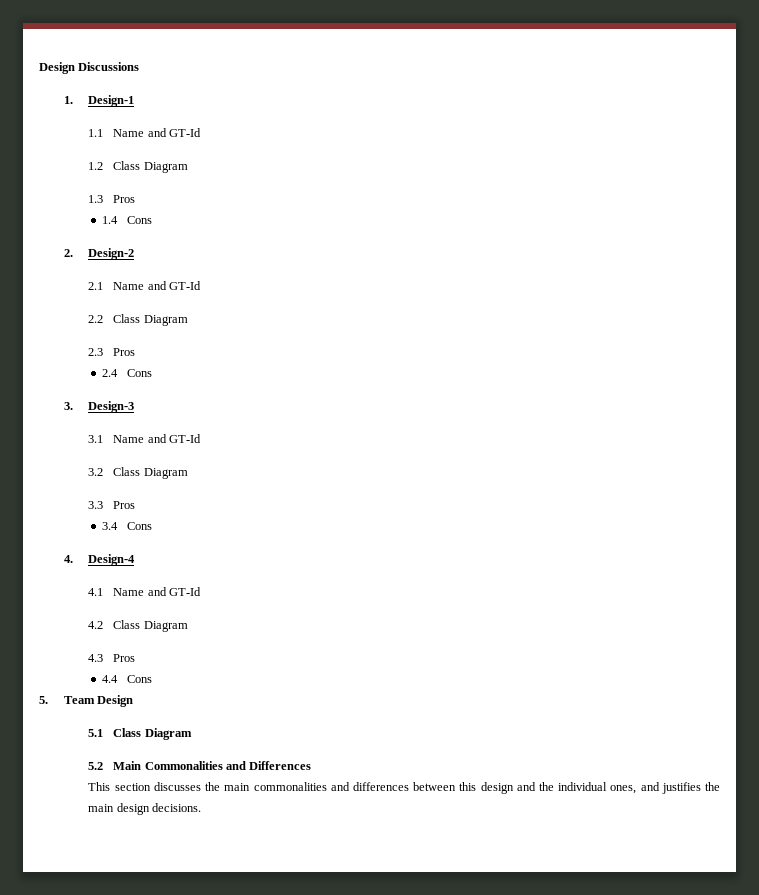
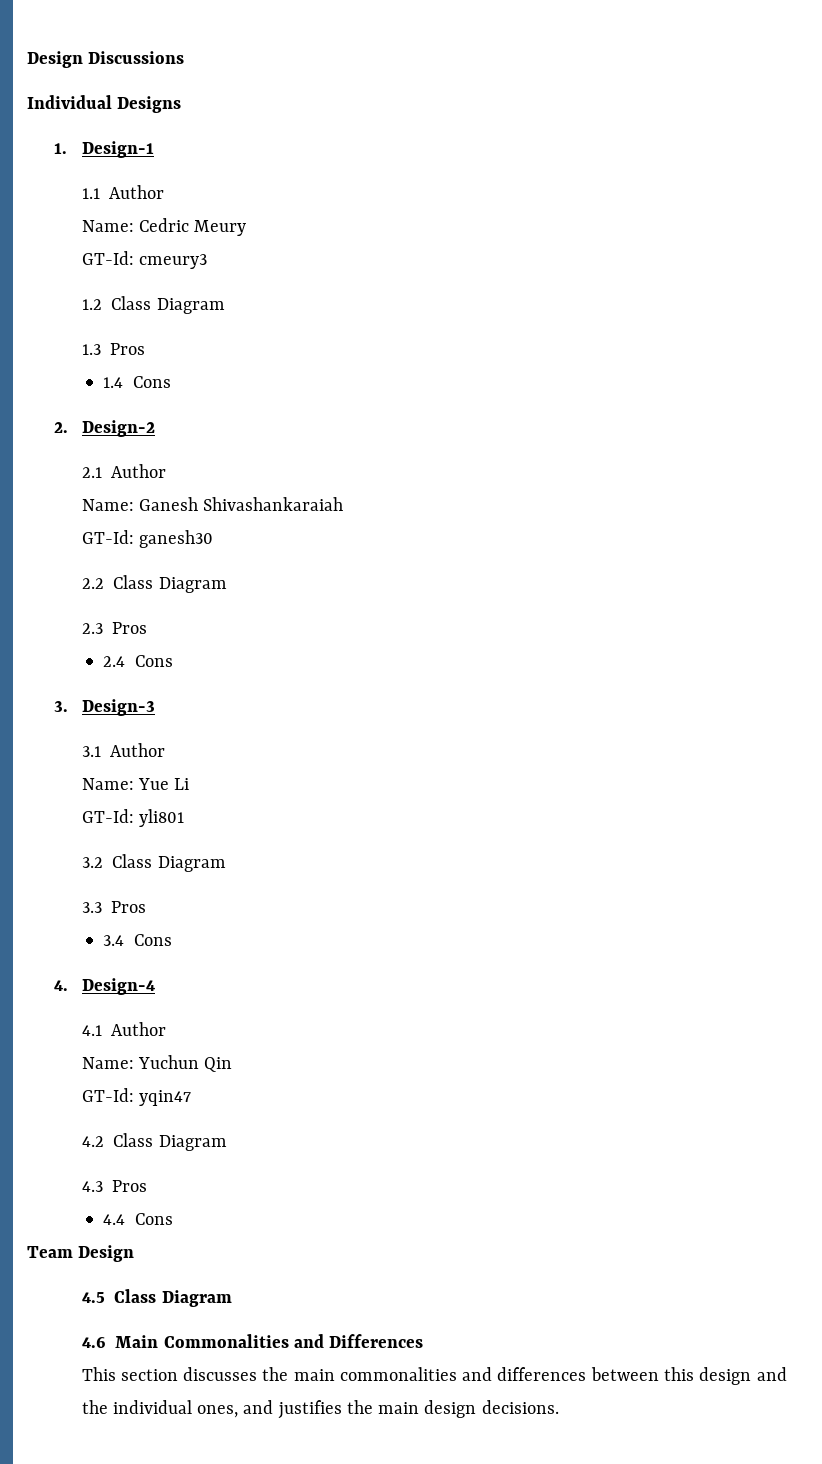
+ Individual Designs
- 1.1 Name and GT-Id
+ 1.1 Author
+ Name: Cedric Meury
+ GT-Id: cmeury3
- 2.1 Name and GT-Id
+ 2.1 Author
+ Name: Ganesh Shivashankaraiah
+ GT-Id: ganesh30
- 3.1 Name and GT-Id
+ 3.1 Author
+ Name: Yue Li
+ GT-Id: yli801
- 4.1 Name and GT-Id
+ 4.1 Author
+ Name: Yuchun Qin
+ GT-Id: yqin47
- 5. Team Design
+ Team Design
- 5.1 Class Diagram
- 5.2 Main Commonalities and Differences
+ 4.5 Class Diagram
+ 4.6 Main Commonalities and Differences

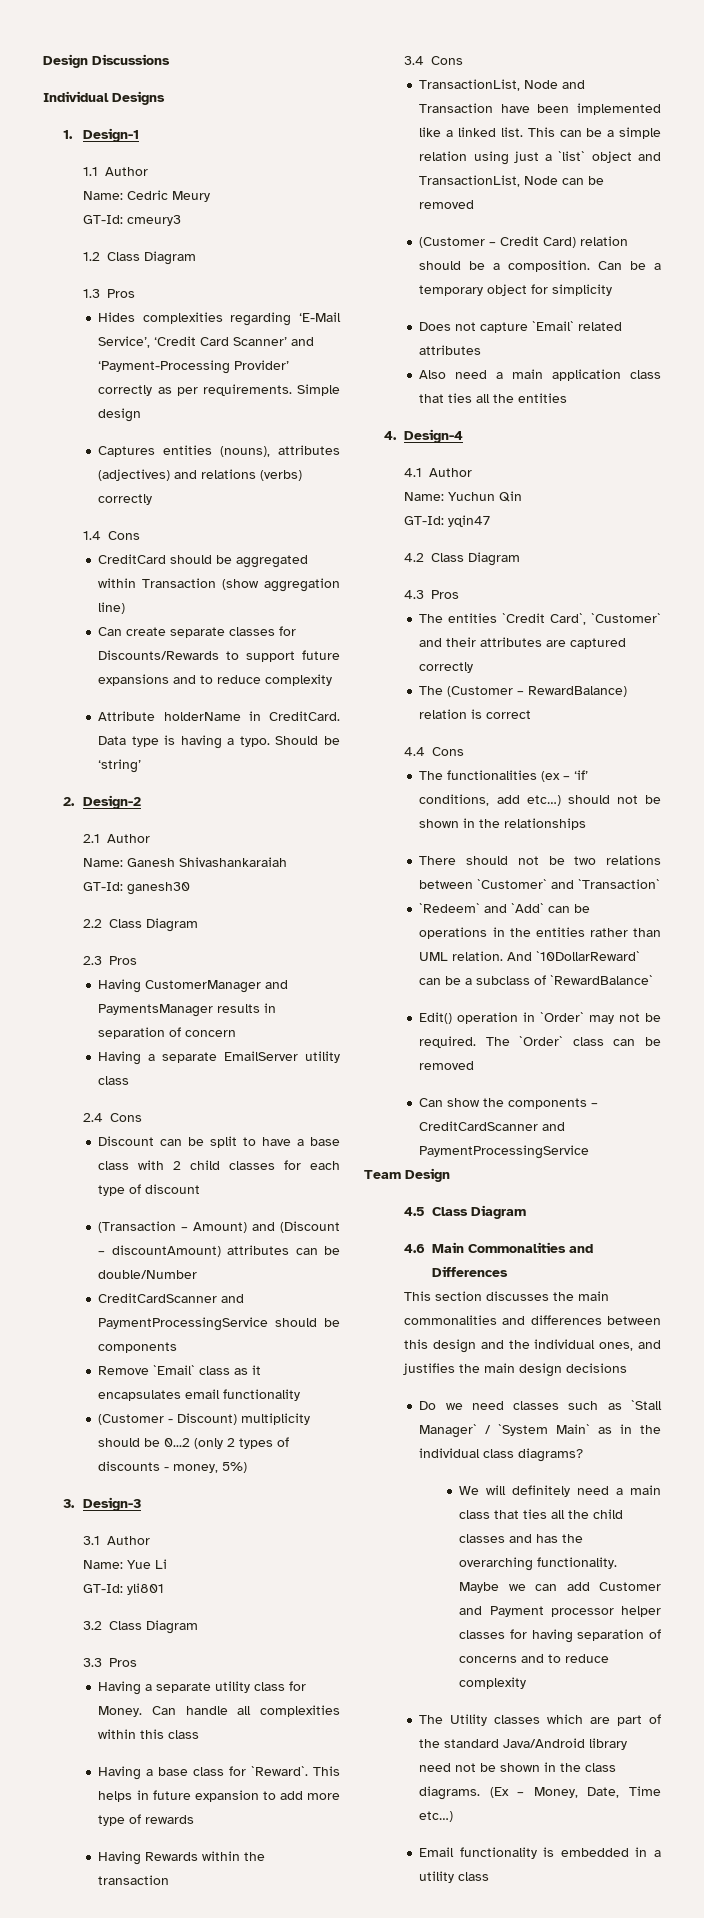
+ Hides complexities regarding ‘E-Mail Service’, ‘Credit Card Scanner’ and ‘Payment-Processing Provider’ correctly as per requirements. Simple design
+ Captures entities (nouns), attributes (adjectives) and relations (verbs) correctly
  1.4 Cons
+ CreditCard should be aggregated within Transaction (show aggregation line)
+ Can create separate classes for Discounts/Rewards to support future expansions and to reduce complexity
+ Attribute holderName in CreditCard. Data type is having a typo. Should be ‘string’
+ Having CustomerManager and PaymentsManager results in separation of concern
+ Having a separate EmailServer utility class
  2.4 Cons
+ Discount can be split to have a base class with 2 child classes for each type of discount
+ (Transaction – Amount) and (Discount – discountAmount) attributes can be double/Number
+ CreditCardScanner and PaymentProcessingService should be components
+ Remove `Email` class as it encapsulates email functionality
+ (Customer - Discount) multiplicity should be 0...2 (only 2 types of discounts - money, 5%)
+ Having a separate utility class for Money. Can handle all complexities within this class
+ Having a base class for `Reward`. This helps in future expansion to add more type of rewards
+ Having Rewards within the transaction
  3.4 Cons
+ TransactionList, Node and Transaction have been implemented like a linked list. This can be a simple relation using just a `list` object and TransactionList, Node can be removed
+ (Customer – Credit Card) relation should be a composition. Can be a temporary object for simplicity
+ Does not capture `Email` related attributes
+ Also need a main application class that ties all the entities
+ The entities `Credit Card`, `Customer` and their attributes are captured correctly
+ The (Customer – RewardBalance) relation is correct
  4.4 Cons
+ The functionalities (ex – ‘if’ conditions, add etc…) should not be shown in the relationships
+ There should not be two relations between `Customer` and `Transaction`
+ `Redeem` and `Add` can be operations in the entities rather than UML relation. And `10DollarReward` can be a subclass of `RewardBalance`
+ Edit() operation in `Order` may not be required. The `Order` class can be removed
+ Can show the components – CreditCardScanner and PaymentProcessingService
- This section discusses the main commonalities and differences between this design and the individual ones, and justifies the main design decisions.
+ This section discusses the main commonalities and differences between this design and the individual ones, and justifies the main design decisions
+ Do we need classes such as `Stall Manager` / `System Main` as in the individual class diagrams?
+ We will definitely need a main class that ties all the child classes and has the overarching functionality. Maybe we can add Customer and Payment processor helper classes for having separation of concerns and to reduce complexity
+ The Utility classes which are part of the standard Java/Android library need not be shown in the class diagrams. (Ex – Money, Date, Time etc…)
+ Email functionality is embedded in a utility class

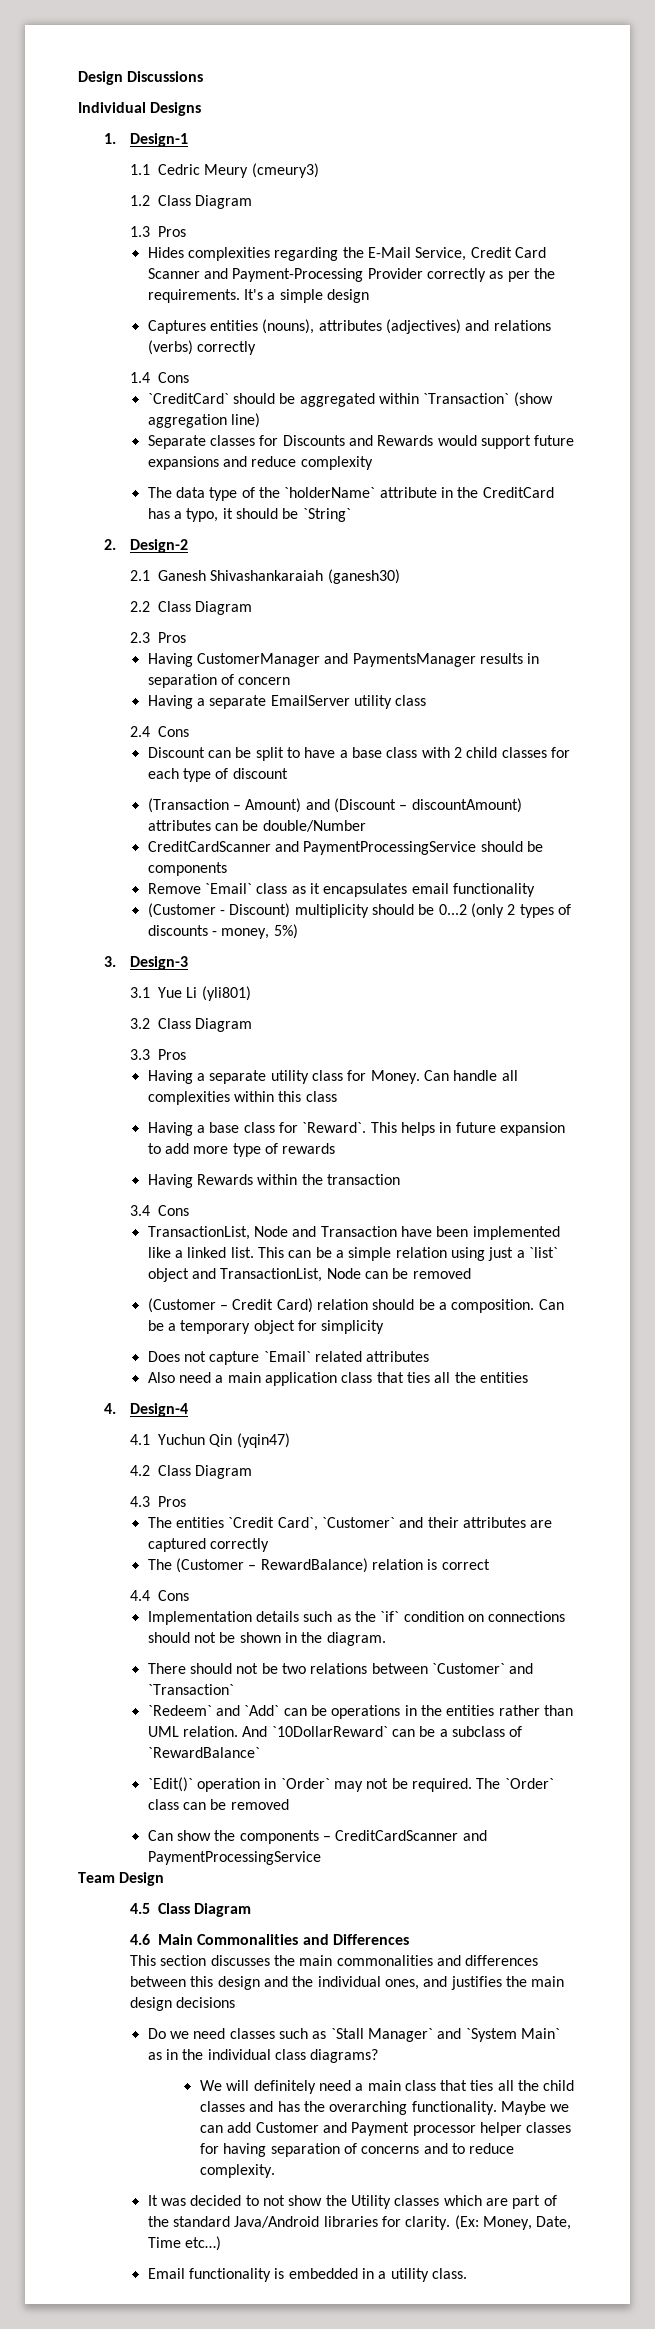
- 1.1 Author
- Name: Cedric Meury
- GT-Id: cmeury3
+ 1.1 Cedric Meury (cmeury3)
- Hides complexities regarding ‘E-Mail Service’, ‘Credit Card Scanner’ and ‘Payment-Processing Provider’ correctly as per requirements. Simple design
+ Hides complexities regarding the E-Mail Service, Credit Card Scanner and Payment-Processing Provider correctly as per the requirements. It's a simple design
- CreditCard should be aggregated within Transaction (show aggregation line)
+ `CreditCard` should be aggregated within `Transaction` (show aggregation line)
- Can create separate classes for Discounts/Rewards to support future expansions and to reduce complexity
- Attribute holderName in CreditCard. Data type is having a typo. Should be ‘string’
+ Separate classes for Discounts and Rewards would support future expansions and reduce complexity
+ The data type of the `holderName` attribute in the CreditCard has a typo, it should be `String`
- 2.1 Author
- Name: Ganesh Shivashankaraiah
- GT-Id: ganesh30
+ 2.1 Ganesh Shivashankaraiah (ganesh30)
- 3.1 Author
- Name: Yue Li
- GT-Id: yli801
+ 3.1 Yue Li (yli801)
- 4.1 Author
- Name: Yuchun Qin
- GT-Id: yqin47
+ 4.1 Yuchun Qin (yqin47)
- The functionalities (ex – ‘if’ conditions, add etc…) should not be shown in the relationships
+ Implementation details such as the `if` condition on connections should not be shown in the diagram.
- Edit() operation in `Order` may not be required.
+ `Edit()` operation in `Order` may not be required.
- Do we need classes such as `Stall Manager` / `System Main` as in the individual class diagrams?
+ Do we need classes such as `Stall Manager` and `System Main` as in the individual class diagrams?
- Maybe we can add Customer and Payment processor helper classes for having separation of concerns and to reduce complexity
- The Utility classes which are part of the standard Java/Android library need not be shown in the class diagrams. (Ex – Money, Date, Time etc…)
+ Maybe we can add Customer and Payment processor helper classes for having separation of concerns and to reduce complexity.
+ It was decided to not show the Utility classes which are part of the standard Java/Android libraries for clarity. (Ex: Money, Date, Time etc…)
- Email functionality is embedded in a utility class
+ Email functionality is embedded in a utility class.

